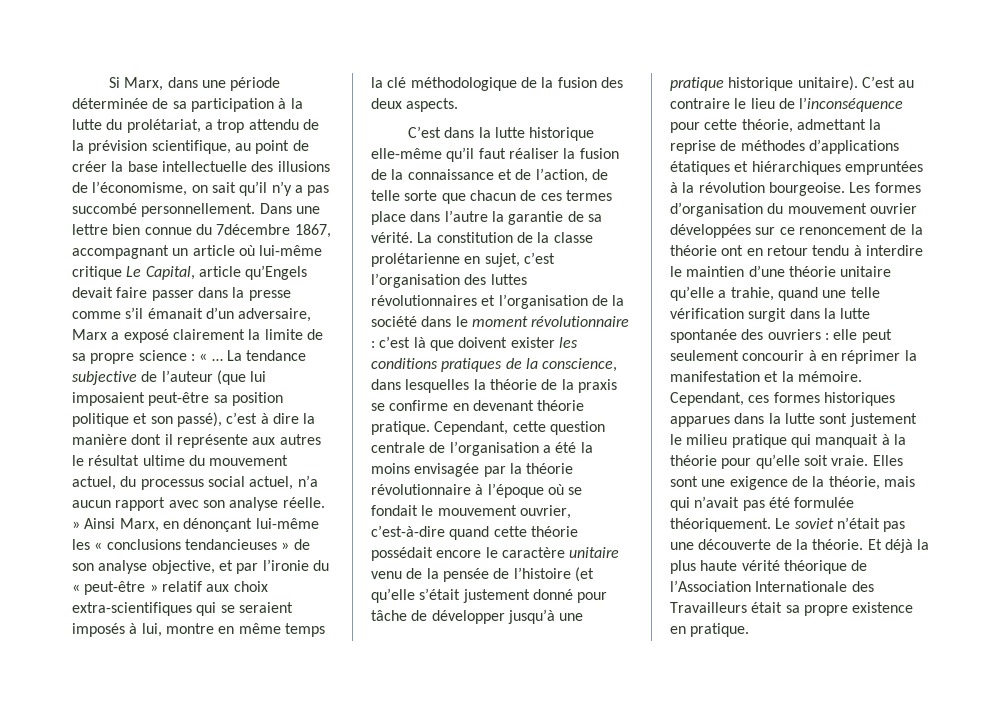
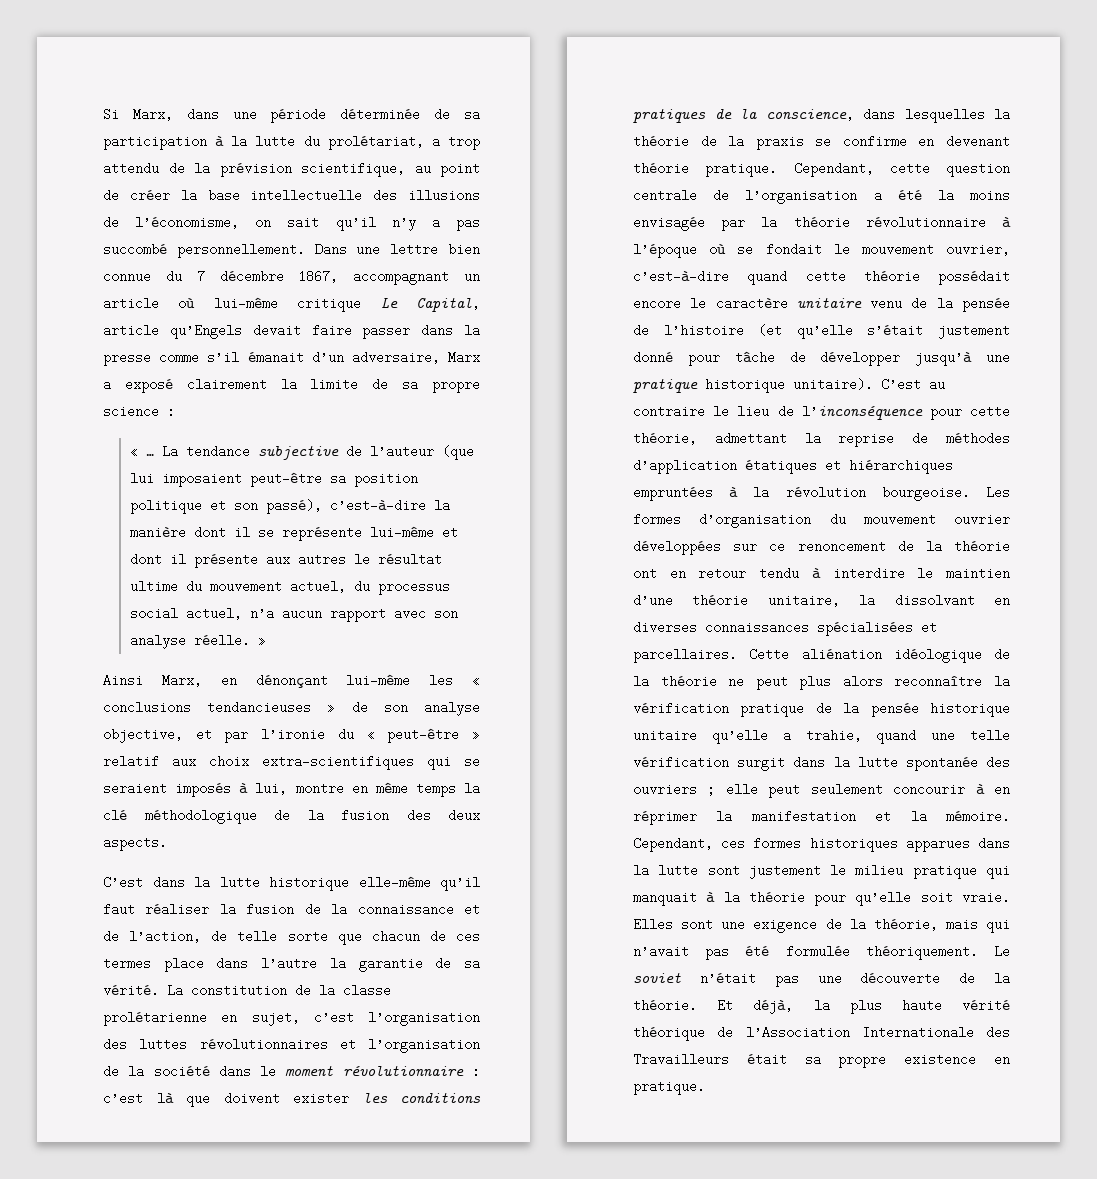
- Dans une lettre bien connue du 7décembre 1867, accompagnant un article où lui-même critique Le Capital, article qu’Engels devait faire passer dans la presse comme s’il émanait d’un adversaire, Marx a exposé clairement la limite de sa propre science : « …
+ Dans une lettre bien connue du 7 décembre 1867, accompagnant un article où lui-même critique Le Capital, article qu’Engels devait faire passer dans la presse comme s’il émanait d’un adversaire, Marx a exposé clairement la limite de sa propre science :
+ « …
- La tendance subjective de l’auteur (que lui imposaient peut-être sa position politique et son passé), c’est à dire la manière dont il représente aux autres le résultat ultime du mouvement actuel, du processus social actuel, n’a aucun rapport avec son analyse réelle. » Ainsi Marx, en dénonçant lui-même les « conclusions tendancieuses » de son analyse objective, et par l’ironie du « peut-être » relatif aux choix extra-scientifiques qui se seraient imposés à lui, montre en même temps la clé méthodologique de la fusion des deux aspects.
+ La tendance subjective de l’auteur (que lui imposaient peut-être sa position politique et son passé), c’est-à-dire la manière dont il se représente lui-même et dont il présente aux autres le résultat ultime du mouvement actuel, du processus social actuel, n’a aucun rapport avec son analyse réelle. »
+ Ainsi Marx, en dénonçant lui-même les « conclusions tendancieuses » de son analyse objective, et par l’ironie du « peut-être » relatif aux choix extra-scientifiques qui se seraient imposés à lui, montre en même temps la clé méthodologique de la fusion des deux aspects.
- C’est au contraire le lieu de l’inconséquence pour cette théorie, admettant la reprise de méthodes d’applications étatiques et hiérarchiques empruntées à la révolution bourgeoise.
+ C’est au contraire le lieu de l’inconséquence pour cette théorie, admettant la reprise de méthodes d’application étatiques et hiérarchiques empruntées à la révolution bourgeoise.
- Les formes d’organisation du mouvement ouvrier développées sur ce renoncement de la théorie ont en retour tendu à interdire le maintien d’une théorie unitaire qu’elle a trahie, quand une telle vérification surgit dans la lutte spontanée des ouvriers : elle peut seulement concourir à en réprimer la manifestation et la mémoire.
+ Les formes d’organisation du mouvement ouvrier développées sur ce renoncement de la théorie ont en retour tendu à interdire le maintien d’une théorie unitaire, la dissolvant en diverses connaissances spécialisées et parcellaires. Cette aliénation idéologique de la théorie ne peut plus alors reconnaître la vérification pratique de la pensée historique unitaire qu’elle a trahie, quand une telle vérification surgit dans la lutte spontanée des ouvriers ; elle peut seulement concourir à en réprimer la manifestation et la mémoire.
- Et déjà la plus haute vérité théorique de l’Association Internationale des Travailleurs était sa propre existence en pratique.
+ Et déjà, la plus haute vérité théorique de l’Association Internationale des Travailleurs était sa propre existence en pratique.

